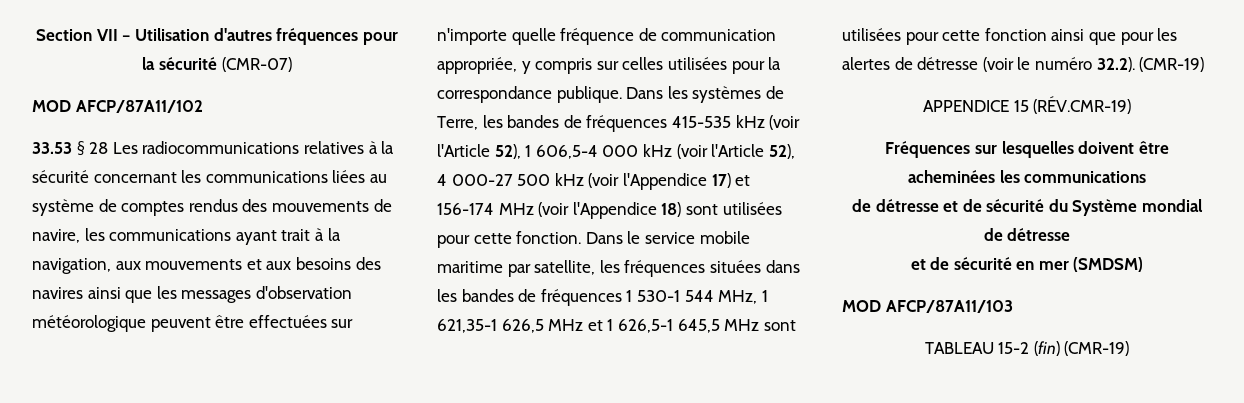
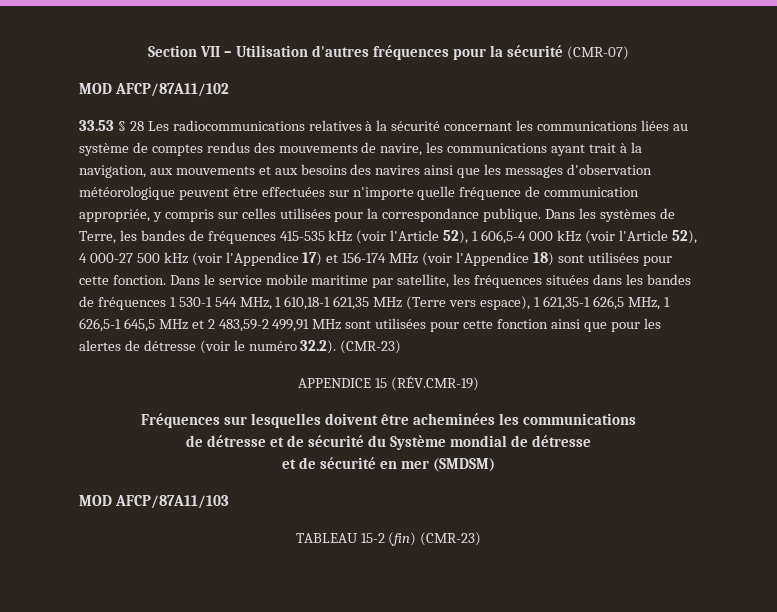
- Dans le service mobile maritime par satellite, les fréquences situées dans les bandes de fréquences 1 530-1 544 MHz, 1 621,35-1 626,5 MHz et 1 626,5-1 645,5 MHz sont utilisées pour cette fonction ainsi que pour les alertes de détresse (voir le numéro 32.2). (CMR-19)
+ Dans le service mobile maritime par satellite, les fréquences situées dans les bandes de fréquences 1 530-1 544 MHz, 1 610,18-1 621,35 MHz (Terre vers espace), 1 621,35-1 626,5 MHz, 1 626,5-1 645,5 MHz et 2 483,59-2 499,91 MHz sont utilisées pour cette fonction ainsi que pour les alertes de détresse (voir le numéro 32.2). (CMR-23)
- TABLEAU 15-2 (fin) (CMR-19)
+ TABLEAU 15-2 (fin) (CMR-23)

